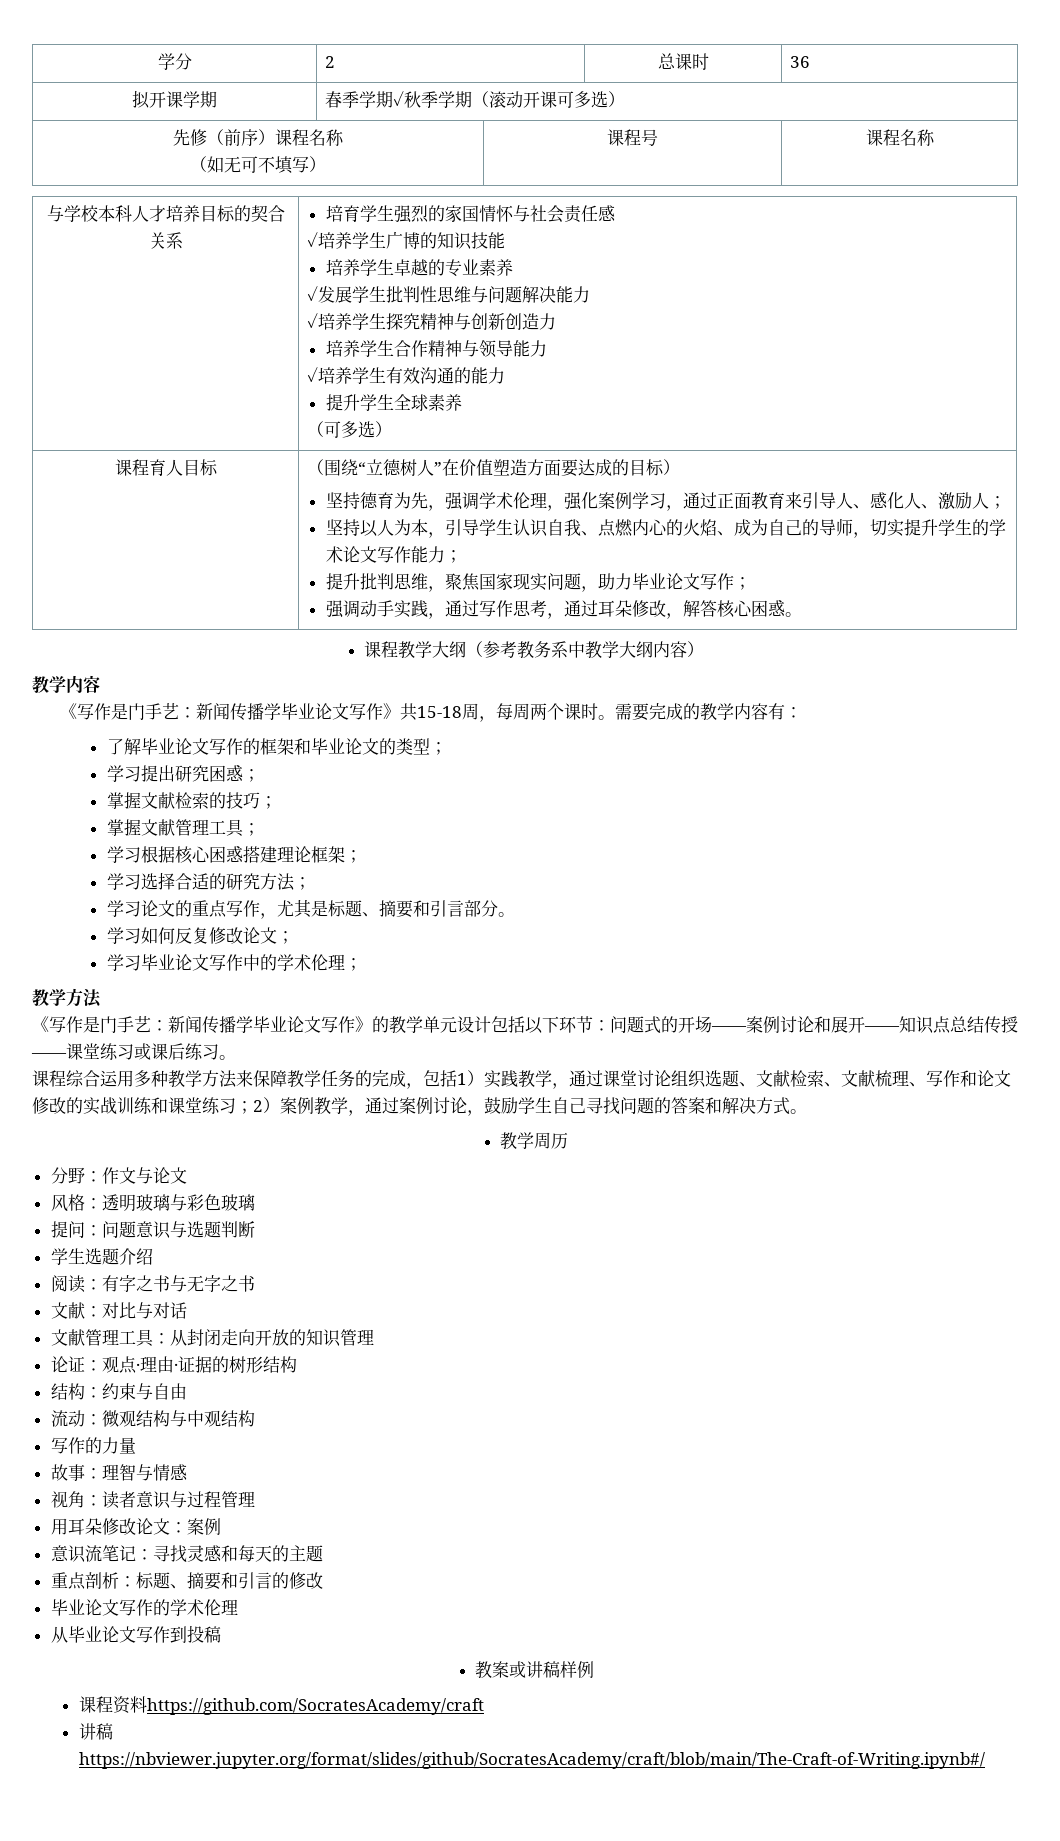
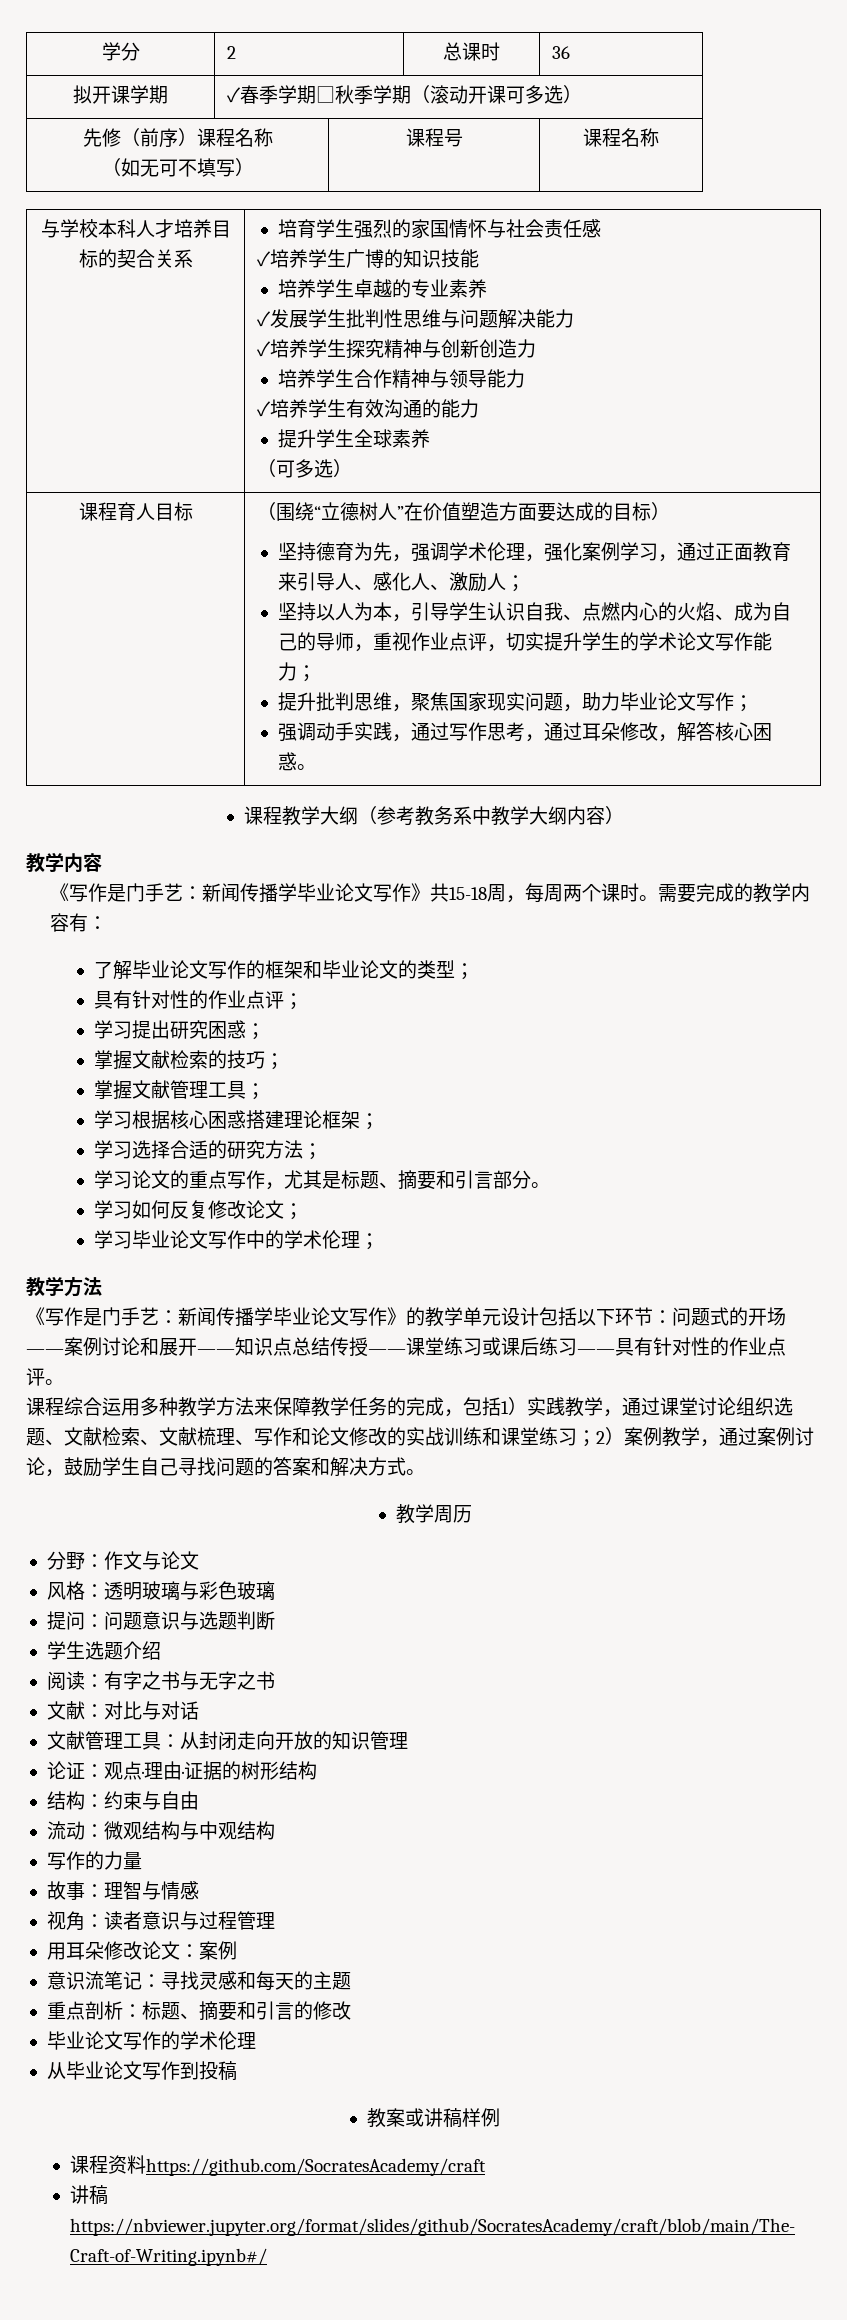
- 拟开课学期 | 春季学期✓秋季学期（滚动开课可多选）
+ 拟开课学期 | ✓春季学期□秋季学期（滚动开课可多选）
- 坚持以人为本，引导学生认识自我、点燃内心的火焰、成为自己的导师，切实提升学生的学术论文写作能力；
+ 坚持以人为本，引导学生认识自我、点燃内心的火焰、成为自己的导师，重视作业点评，切实提升学生的学术论文写作能力；
+ 具有针对性的作业点评；
- 《写作是门手艺：新闻传播学毕业论文写作》的教学单元设计包括以下环节：问题式的开场——案例讨论和展开——知识点总结传授——课堂练习或课后练习。
+ 《写作是门手艺：新闻传播学毕业论文写作》的教学单元设计包括以下环节：问题式的开场——案例讨论和展开——知识点总结传授——课堂练习或课后练习——具有针对性的作业点评。

